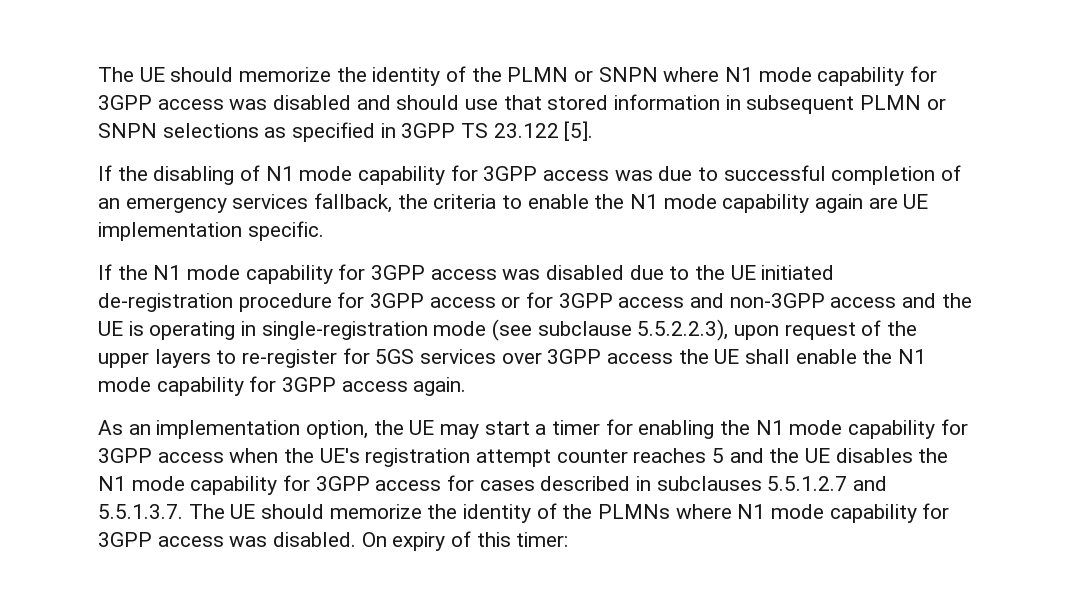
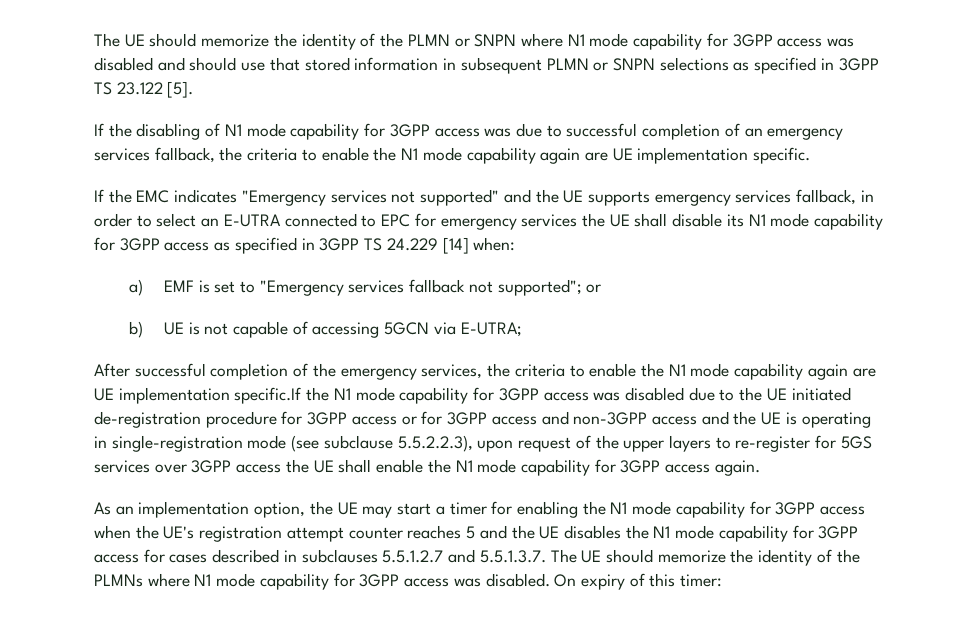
- If the N1 mode capability for 3GPP access was disabled due to the UE initiated de-registration procedure for 3GPP access or for 3GPP access and non-3GPP access and the UE is operating in single-registration mode (see subclause 5.5.2.2.3), upon request of the upper layers to re-register for 5GS services over 3GPP access the UE shall enable the N1 mode capability for 3GPP access again.
+ If the EMC indicates "Emergency services not supported" and the UE supports emergency services fallback, in order to select an E-UTRA connected to EPC for emergency services the UE shall disable its N1 mode capability for 3GPP access as specified in 3GPP TS 24.229 [14] when:
+ a) EMF is set to "Emergency services fallback not supported"; or
+ b) UE is not capable of accessing 5GCN via E-UTRA;
+ After successful completion of the emergency services, the criteria to enable the N1 mode capability again are UE implementation specific.If the N1 mode capability for 3GPP access was disabled due to the UE initiated de-registration procedure for 3GPP access or for 3GPP access and non-3GPP access and the UE is operating in single-registration mode (see subclause 5.5.2.2.3), upon request of the upper layers to re-register for 5GS services over 3GPP access the UE shall enable the N1 mode capability for 3GPP access again.

